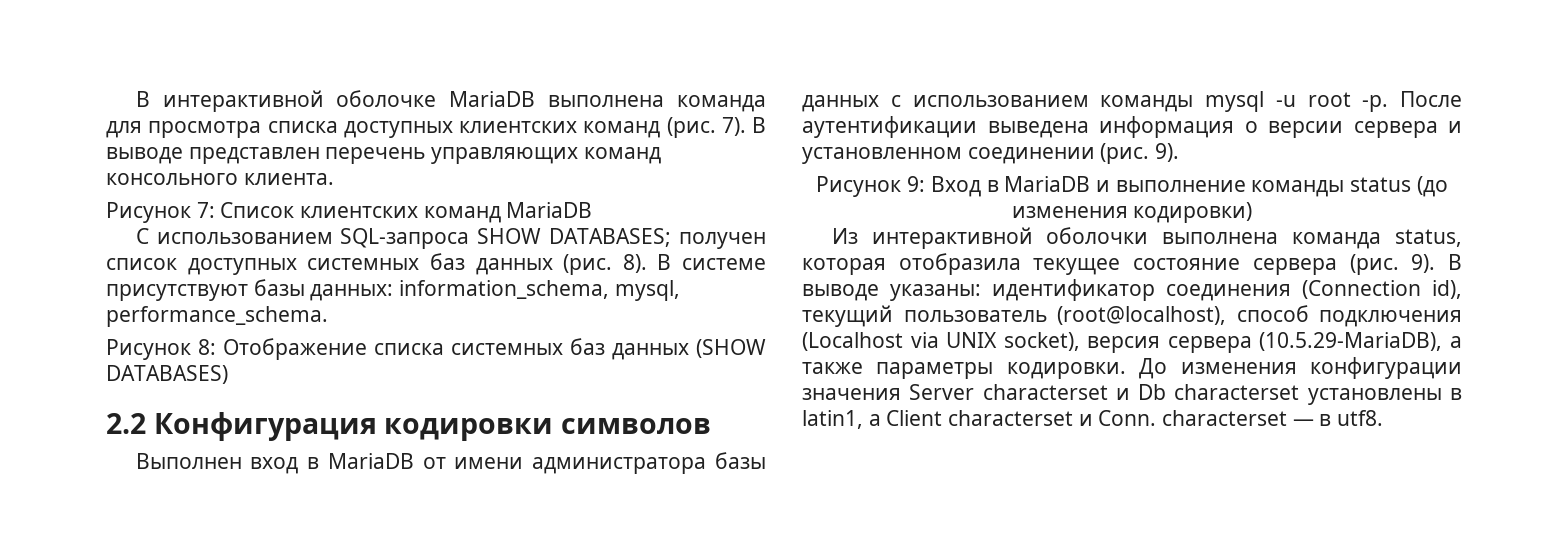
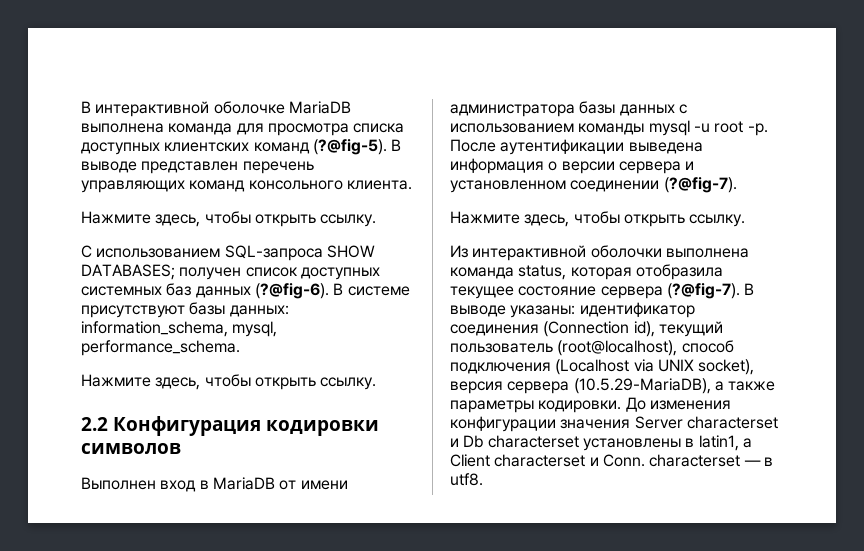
- В интерактивной оболочке MariaDB выполнена команда для просмотра списка доступных клиентских команд (рис. 7).
+ В интерактивной оболочке MariaDB выполнена команда для просмотра списка доступных клиентских команд (?@fig-5).
  В выводе представлен перечень управляющих команд консольного клиента.
- Рисунок 7: Список клиентских команд MariaDB
+ Нажмите здесь, чтобы открыть ссылку.
- С использованием SQL-запроса SHOW DATABASES; получен список доступных системных баз данных (рис. 8).
+ С использованием SQL-запроса SHOW DATABASES; получен список доступных системных баз данных (?@fig-6).
  В системе присутствуют базы данных: information_schema, mysql, performance_schema.
- Рисунок 8: Отображение списка системных баз данных (SHOW DATABASES)
+ Нажмите здесь, чтобы открыть ссылку.
- После аутентификации выведена информация о версии сервера и установленном соединении (рис. 9).
- Рисунок 9: Вход в MariaDB и выполнение команды status (до изменения кодировки)
+ После аутентификации выведена информация о версии сервера и установленном соединении (?@fig-7).
+ Нажмите здесь, чтобы открыть ссылку.
- Из интерактивной оболочки выполнена команда status, которая отобразила текущее состояние сервера (рис. 9).
+ Из интерактивной оболочки выполнена команда status, которая отобразила текущее состояние сервера (?@fig-7).

